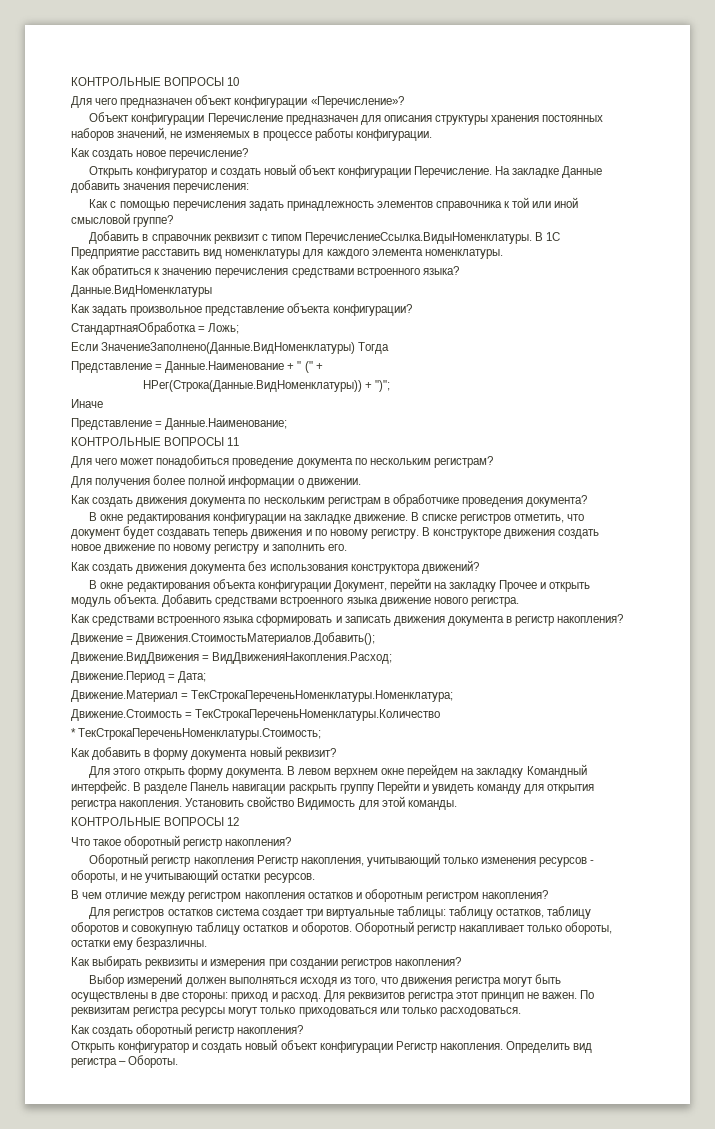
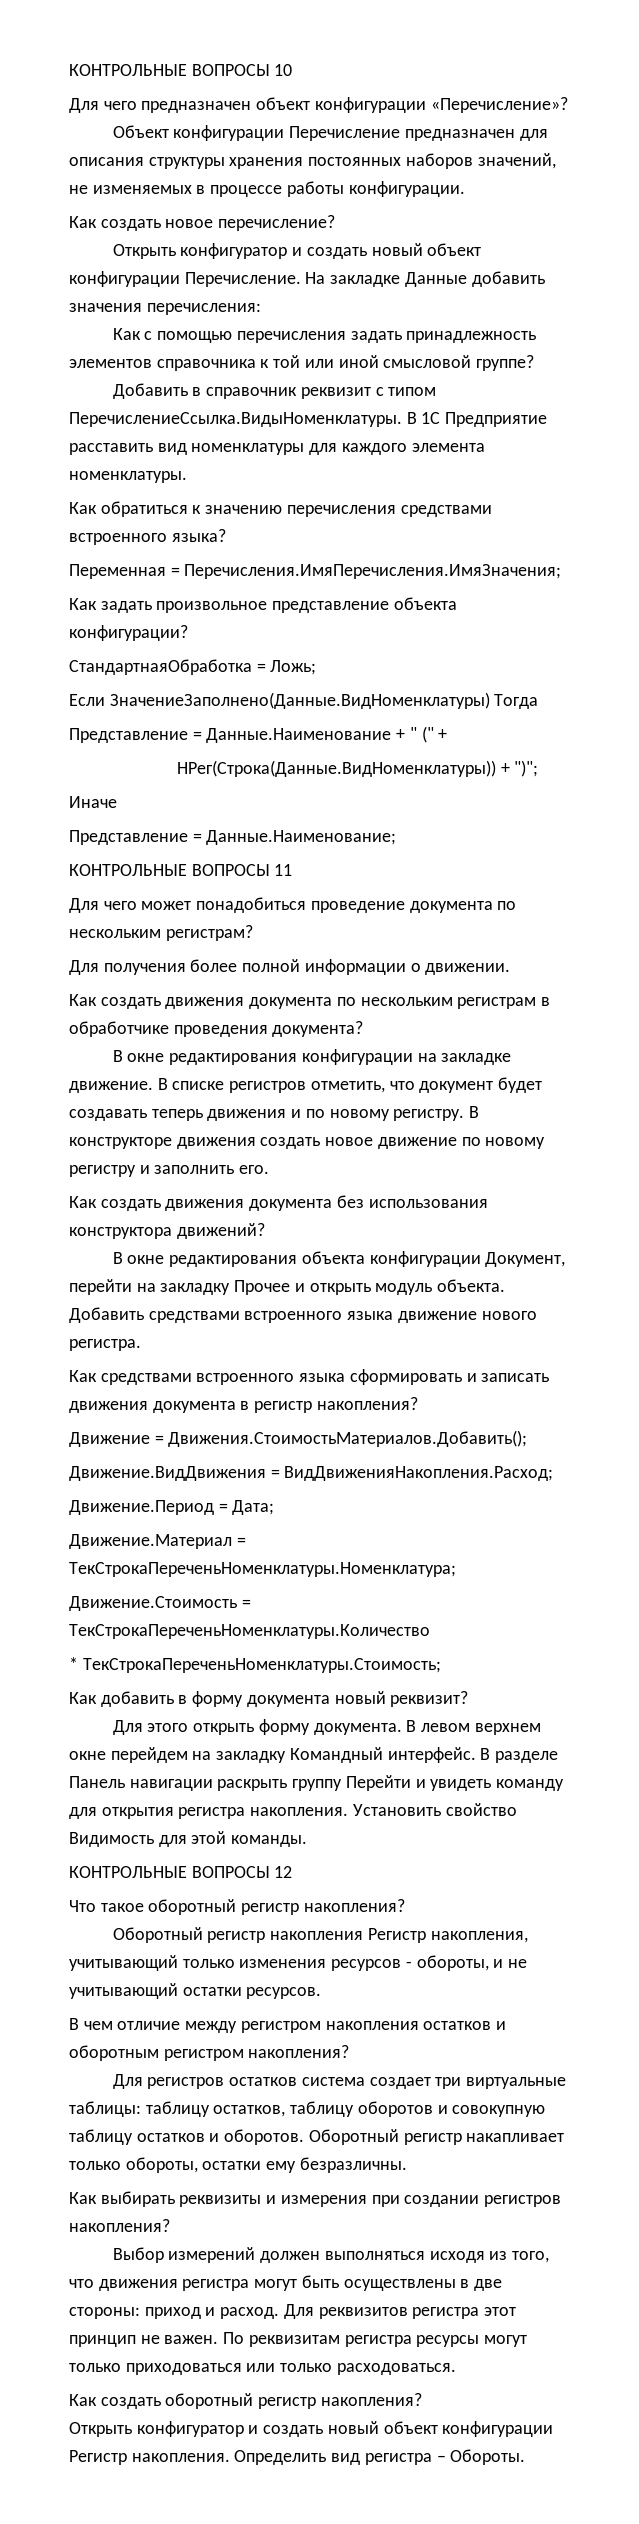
- Данные.ВидНоменклатуры
+ Переменная = Перечисления.ИмяПеречисления.ИмяЗначения;

